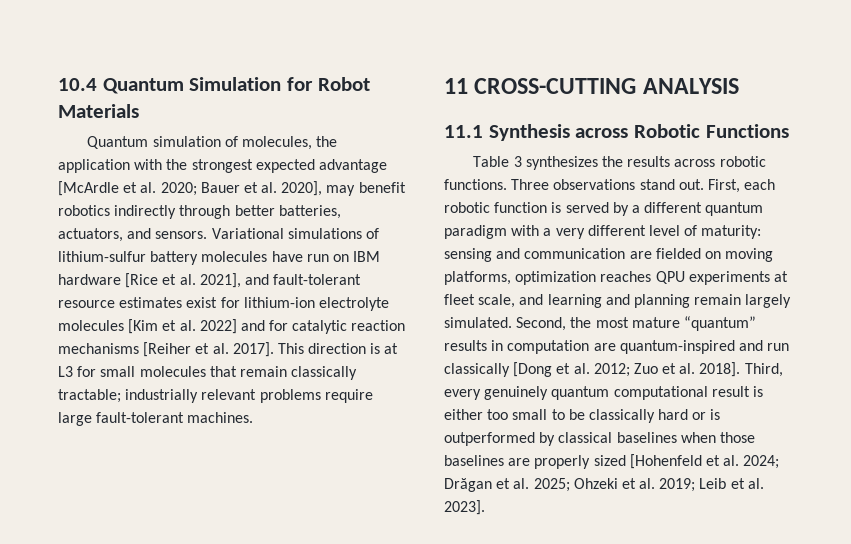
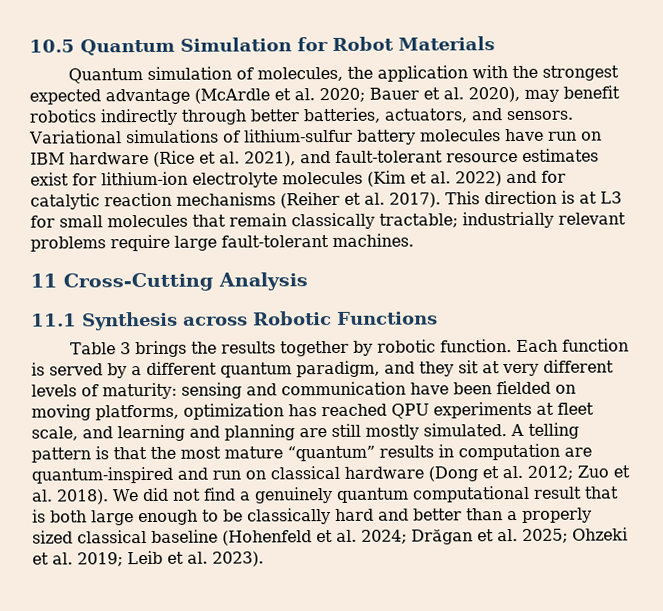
- 10.4 Quantum Simulation for Robot Materials
+ 10.5 Quantum Simulation for Robot Materials
- Quantum simulation of molecules, the application with the strongest expected advantage [McArdle et al. 2020; Bauer et al. 2020], may benefit robotics indirectly through better batteries, actuators, and sensors.
+ Quantum simulation of molecules, the application with the strongest expected advantage (McArdle et al. 2020; Bauer et al. 2020), may benefit robotics indirectly through better batteries, actuators, and sensors.
- Variational simulations of lithium-sulfur battery molecules have run on IBM hardware [Rice et al. 2021], and fault-tolerant resource estimates exist for lithium-ion electrolyte molecules [Kim et al. 2022] and for catalytic reaction mechanisms [Reiher et al. 2017].
+ Variational simulations of lithium-sulfur battery molecules have run on IBM hardware (Rice et al. 2021), and fault-tolerant resource estimates exist for lithium-ion electrolyte molecules (Kim et al. 2022) and for catalytic reaction mechanisms (Reiher et al. 2017).
- 11 CROSS-CUTTING ANALYSIS
+ 11 Cross-Cutting Analysis
- Table 3 synthesizes the results across robotic functions. Three observations stand out. First, each robotic function is served by a different quantum paradigm with a very different level of maturity:
+ Table 3 brings the results together by robotic function. Each function is served by a different quantum paradigm, and they sit at very different levels of maturity:
- sensing and communication are fielded on moving platforms, optimization reaches QPU experiments at fleet scale, and learning and planning remain largely simulated. Second, the most mature “quantum” results in computation are quantum-inspired and run classically [Dong et al. 2012;
+ sensing and communication have been fielded on moving platforms, optimization has reached QPU experiments at fleet scale, and learning and planning are still mostly simulated. A telling pattern is that the most mature “quantum” results in computation are quantum-inspired and run on classical hardware (Dong et al. 2012;
- Zuo et al. 2018]. Third, every genuinely quantum computational result is either too small to be classically hard or is outperformed by classical baselines when those baselines are properly sized [Hohenfeld et al. 2024;
+ Zuo et al. 2018). We did not find a genuinely quantum computational result that is both large enough to be classically hard and better than a properly sized classical baseline (Hohenfeld et al. 2024;
- Leib et al. 2023].
+ Leib et al. 2023).

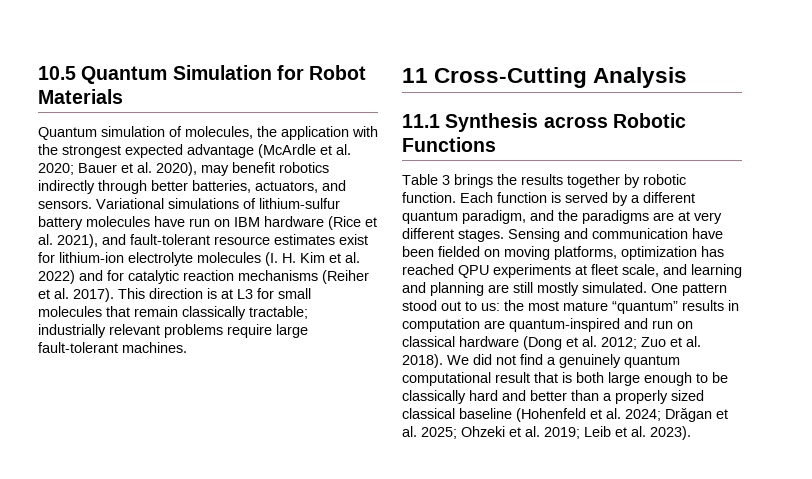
- Variational simulations of lithium-sulfur battery molecules have run on IBM hardware (Rice et al. 2021), and fault-tolerant resource estimates exist for lithium-ion electrolyte molecules (Kim et al. 2022) and for catalytic reaction mechanisms (Reiher et al. 2017).
+ Variational simulations of lithium-sulfur battery molecules have run on IBM hardware (Rice et al. 2021), and fault-tolerant resource estimates exist for lithium-ion electrolyte molecules (I. H. Kim et al. 2022) and for catalytic reaction mechanisms (Reiher et al. 2017).
- Each function is served by a different quantum paradigm, and they sit at very different levels of maturity: sensing and communication have been fielded on moving platforms, optimization has reached QPU experiments at fleet scale, and learning and planning are still mostly simulated.
+ Each function is served by a different quantum paradigm, and the paradigms are at very different stages. Sensing and communication have been fielded on moving platforms, optimization has reached QPU experiments at fleet scale, and learning and planning are still mostly simulated.
- A telling pattern is that the most mature “quantum” results in computation are quantum-inspired and run on classical hardware (Dong et al. 2012; Zuo et al. 2018).
+ One pattern stood out to us: the most mature “quantum” results in computation are quantum-inspired and run on classical hardware (Dong et al. 2012; Zuo et al. 2018).

